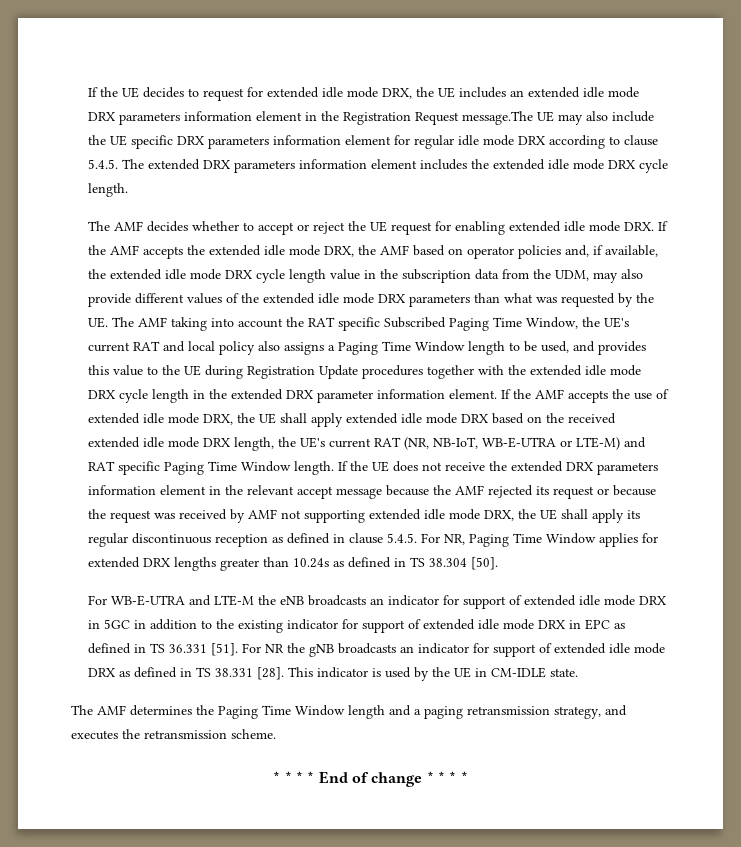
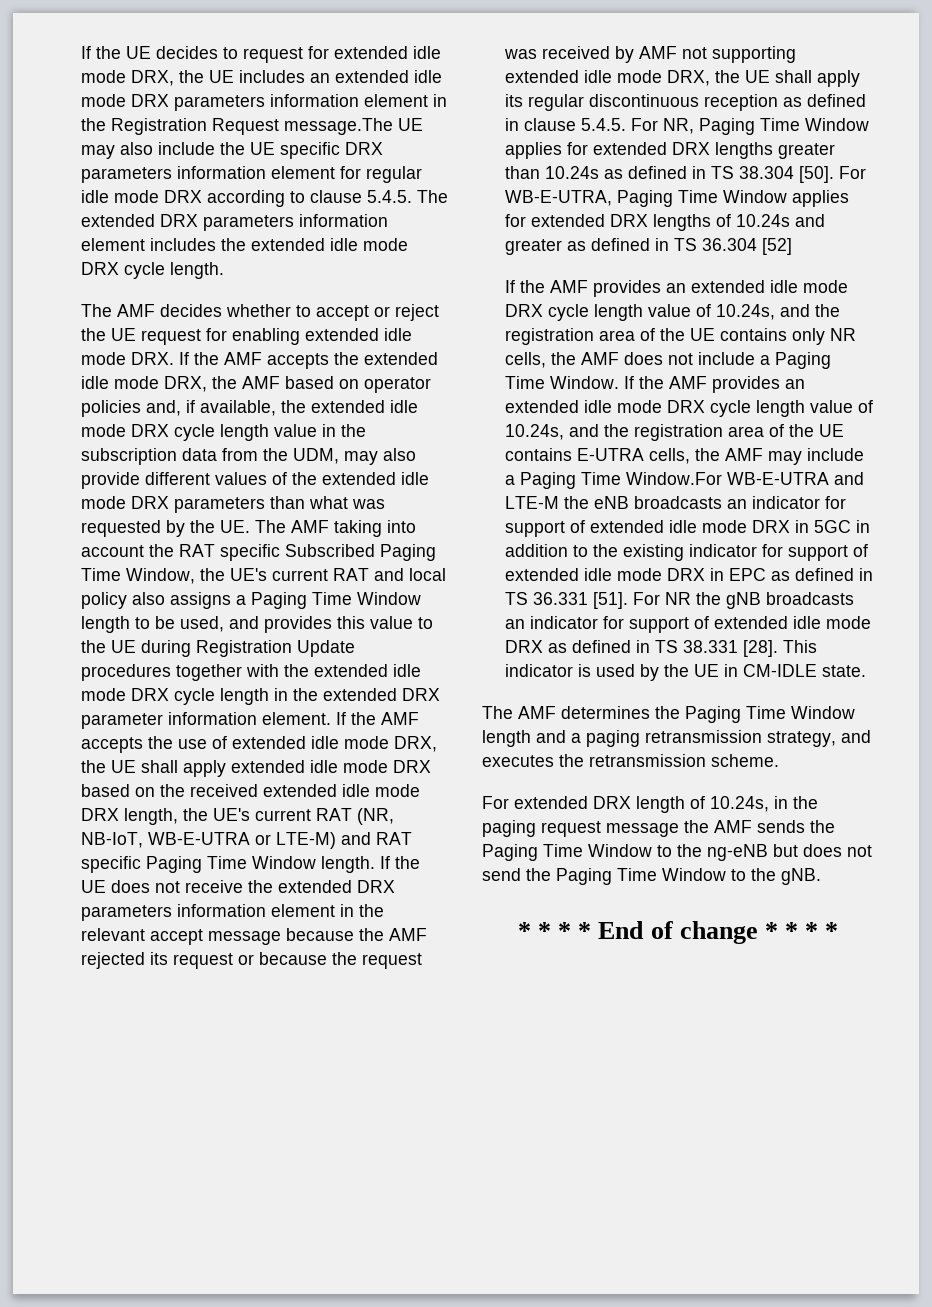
- If the UE does not receive the extended DRX parameters information element in the relevant accept message because the AMF rejected its request or because the request was received by AMF not supporting extended idle mode DRX, the UE shall apply its regular discontinuous reception as defined in clause 5.4.5. For NR, Paging Time Window applies for extended DRX lengths greater than 10.24s as defined in TS 38.304 [50].
- For WB-E-UTRA and LTE-M the eNB broadcasts an indicator for support of extended idle mode DRX in 5GC in addition to the existing indicator for support of extended idle mode DRX in EPC as defined in TS 36.331 [51].
+ If the UE does not receive the extended DRX parameters information element in the relevant accept message because the AMF rejected its request or because the request was received by AMF not supporting extended idle mode DRX, the UE shall apply its regular discontinuous reception as defined in clause 5.4.5. For NR, Paging Time Window applies for extended DRX lengths greater than 10.24s as defined in TS 38.304 [50]. For WB-E-UTRA, Paging Time Window applies for extended DRX lengths of 10.24s and greater as defined in TS 36.304 [52]
+ If the AMF provides an extended idle mode DRX cycle length value of 10.24s, and the registration area of the UE contains only NR cells, the AMF does not include a Paging Time Window. If the AMF provides an extended idle mode DRX cycle length value of 10.24s, and the registration area of the UE contains E-UTRA cells, the AMF may include a Paging Time Window.For WB-E-UTRA and LTE-M the eNB broadcasts an indicator for support of extended idle mode DRX in 5GC in addition to the existing indicator for support of extended idle mode DRX in EPC as defined in TS 36.331 [51].
+ For extended DRX length of 10.24s, in the paging request message the AMF sends the Paging Time Window to the ng-eNB but does not send the Paging Time Window to the gNB.

